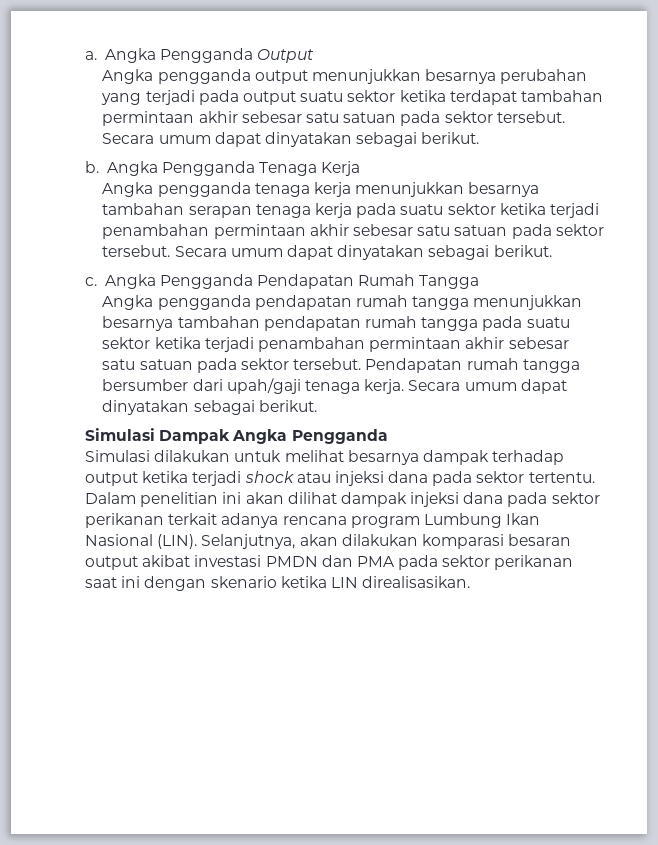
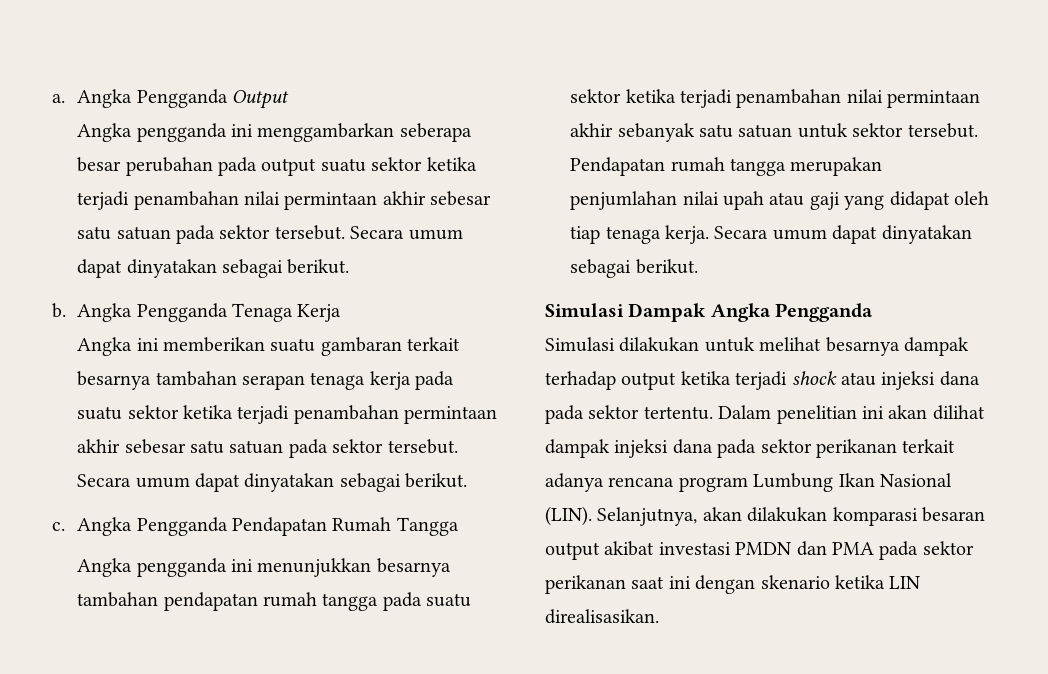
- Angka pengganda output menunjukkan besarnya perubahan yang terjadi pada output suatu sektor ketika terdapat tambahan permintaan akhir sebesar satu satuan pada sektor tersebut.
+ Angka pengganda ini menggambarkan seberapa besar perubahan pada output suatu sektor ketika terjadi penambahan nilai permintaan akhir sebesar satu satuan pada sektor tersebut.
- Angka pengganda tenaga kerja menunjukkan besarnya tambahan serapan tenaga kerja pada suatu sektor ketika terjadi penambahan permintaan akhir sebesar satu satuan pada sektor tersebut.
+ Angka ini memberikan suatu gambaran terkait besarnya tambahan serapan tenaga kerja pada suatu sektor ketika terjadi penambahan permintaan akhir sebesar satu satuan pada sektor tersebut.
- Angka pengganda pendapatan rumah tangga menunjukkan besarnya tambahan pendapatan rumah tangga pada suatu sektor ketika terjadi penambahan permintaan akhir sebesar satu satuan pada sektor tersebut.
+ Angka pengganda ini menunjukkan besarnya tambahan pendapatan rumah tangga pada suatu sektor ketika terjadi penambahan nilai permintaan akhir sebanyak satu satuan untuk sektor tersebut.
- Pendapatan rumah tangga bersumber dari upah/gaji tenaga kerja.
+ Pendapatan rumah tangga merupakan penjumlahan nilai upah atau gaji yang didapat oleh tiap tenaga kerja.

